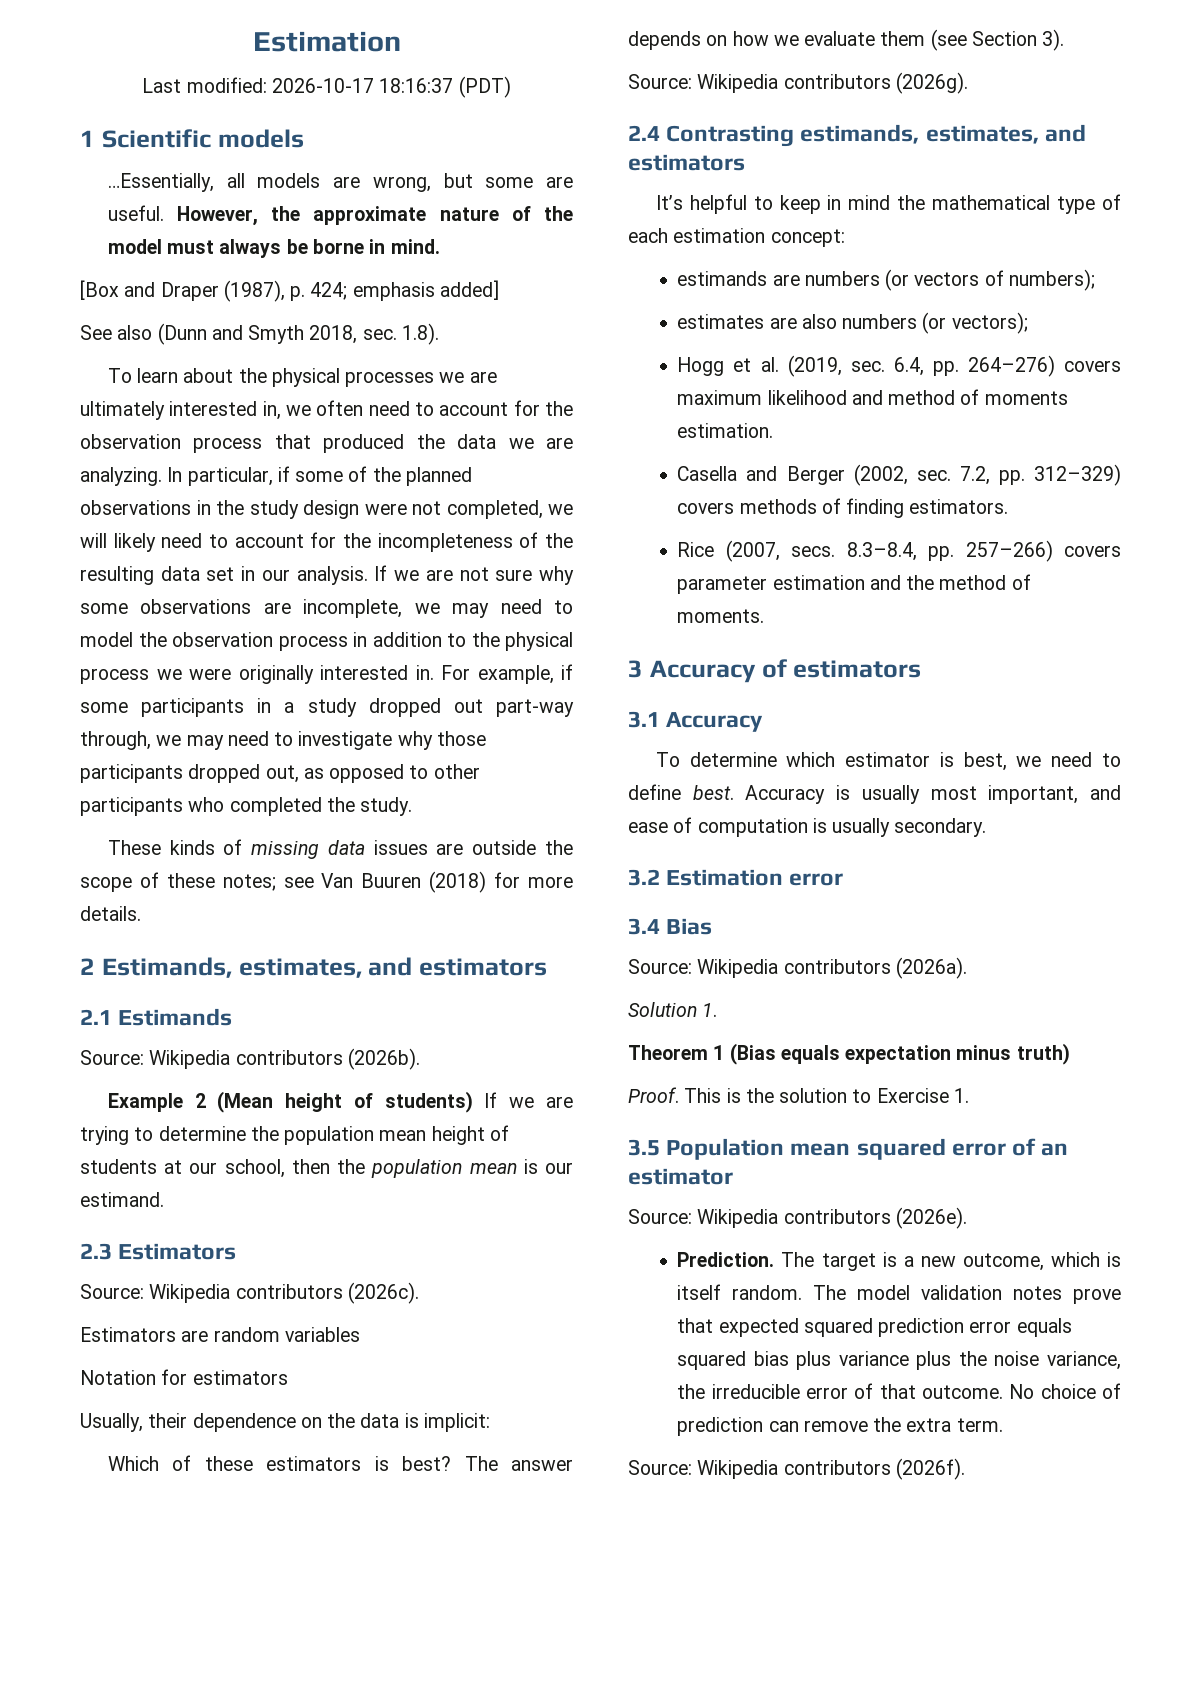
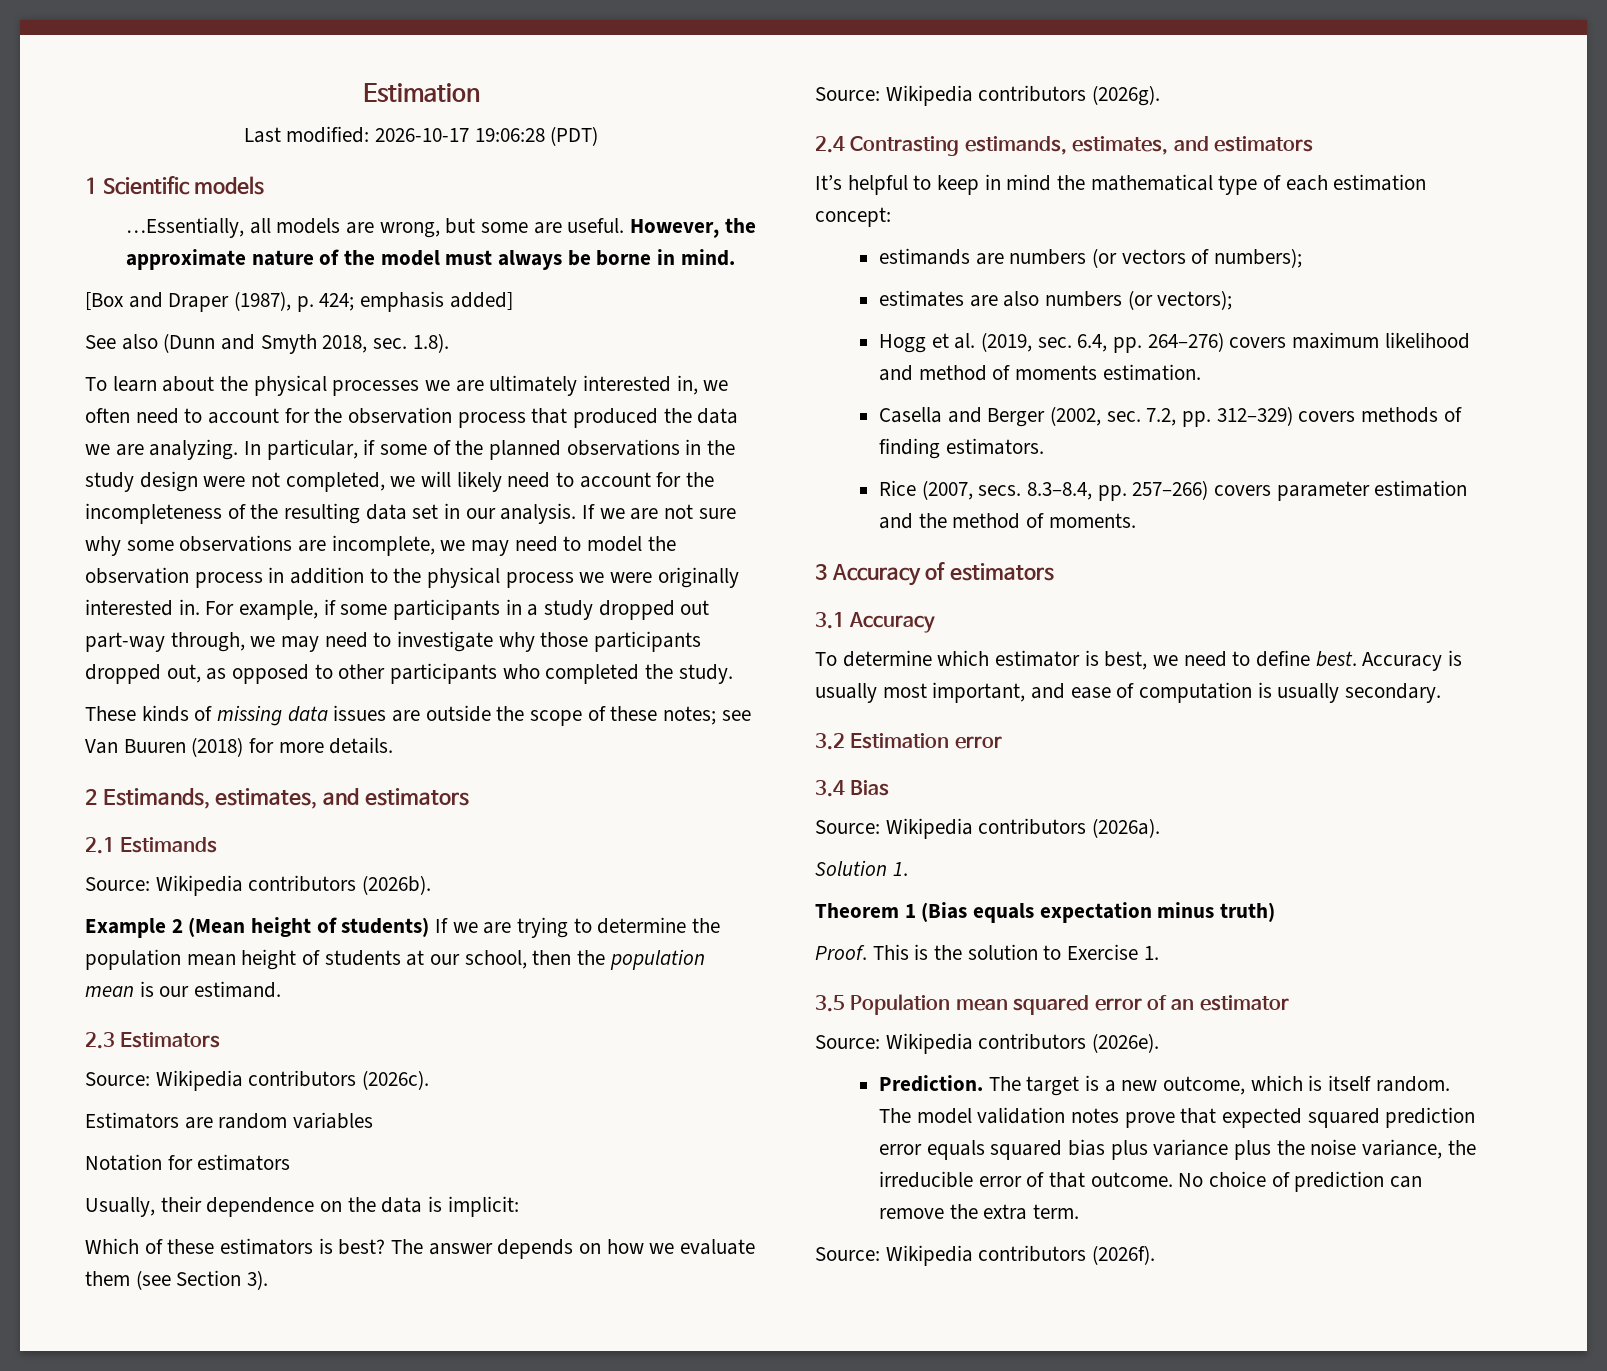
- Last modified: 2026-10-17 18:16:37 (PDT)
+ Last modified: 2026-10-17 19:06:28 (PDT)

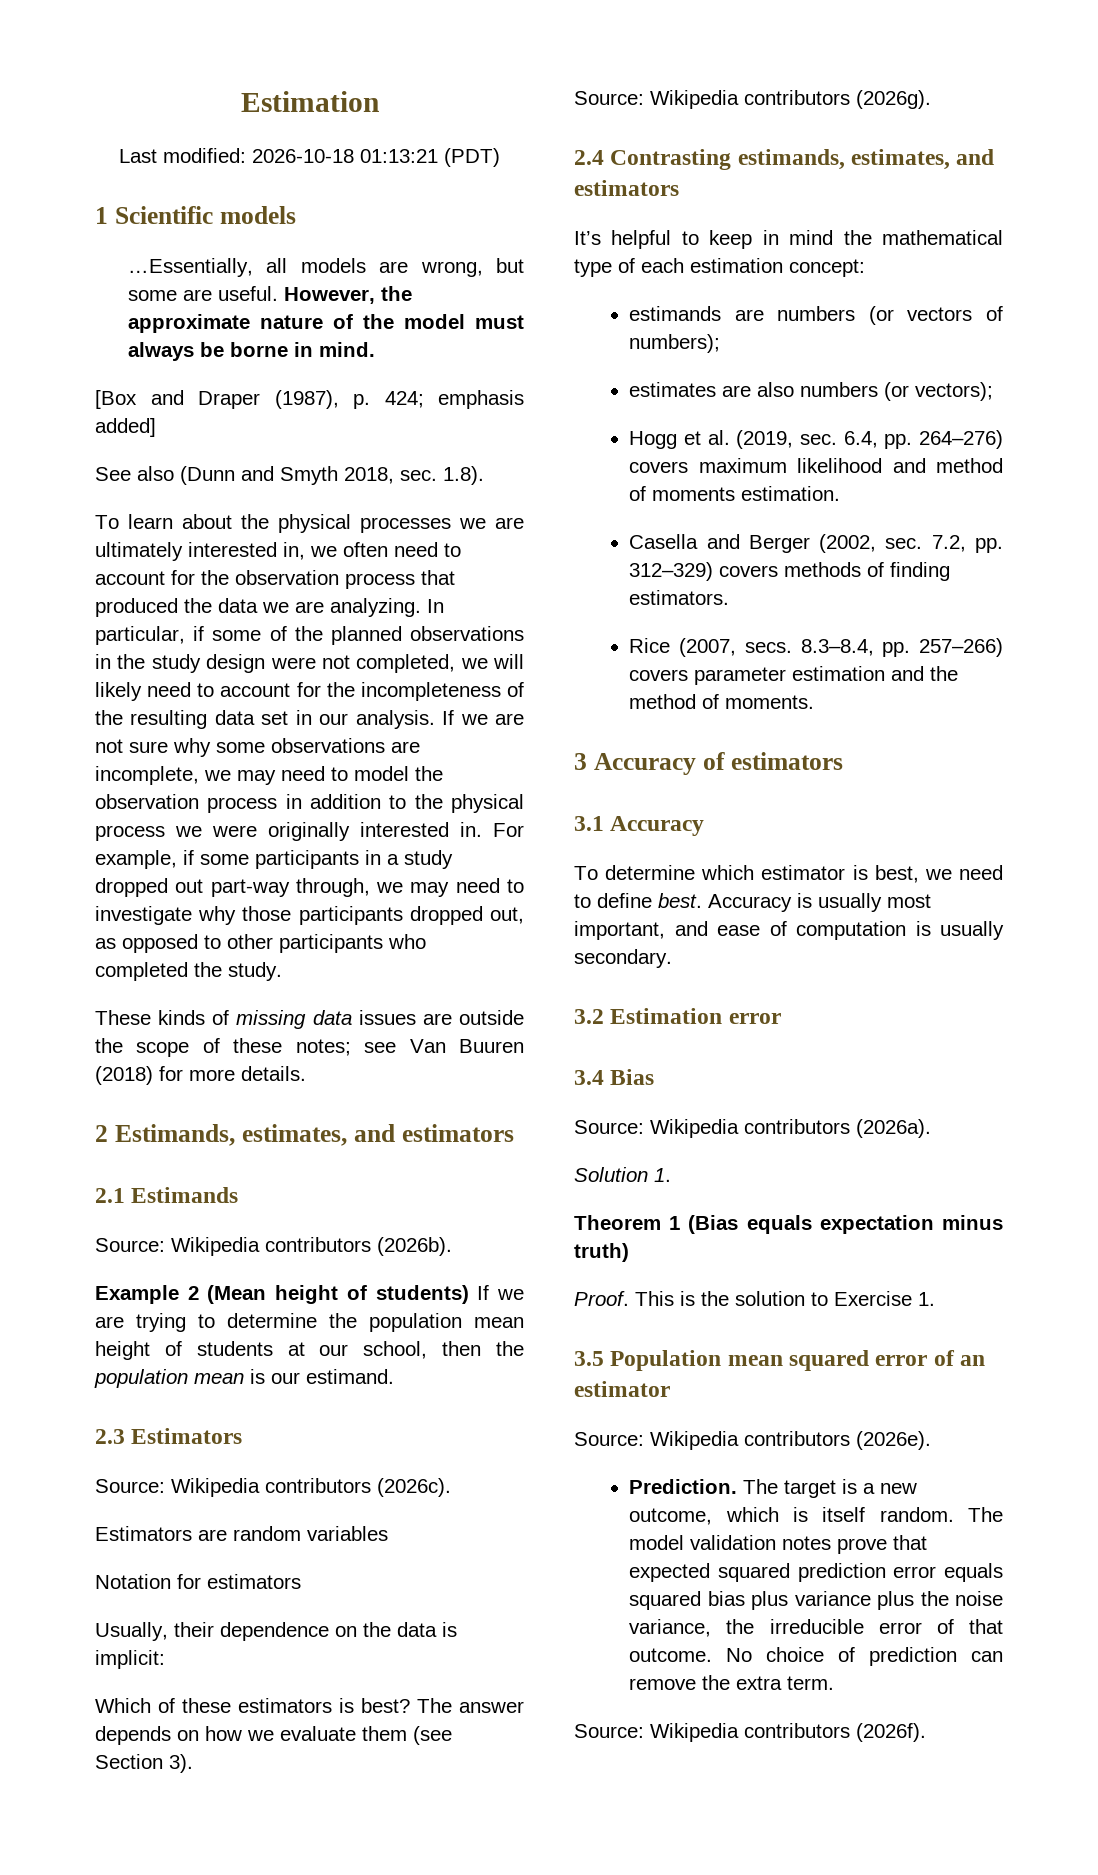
- Last modified: 2026-10-17 19:06:28 (PDT)
+ Last modified: 2026-10-18 01:13:21 (PDT)

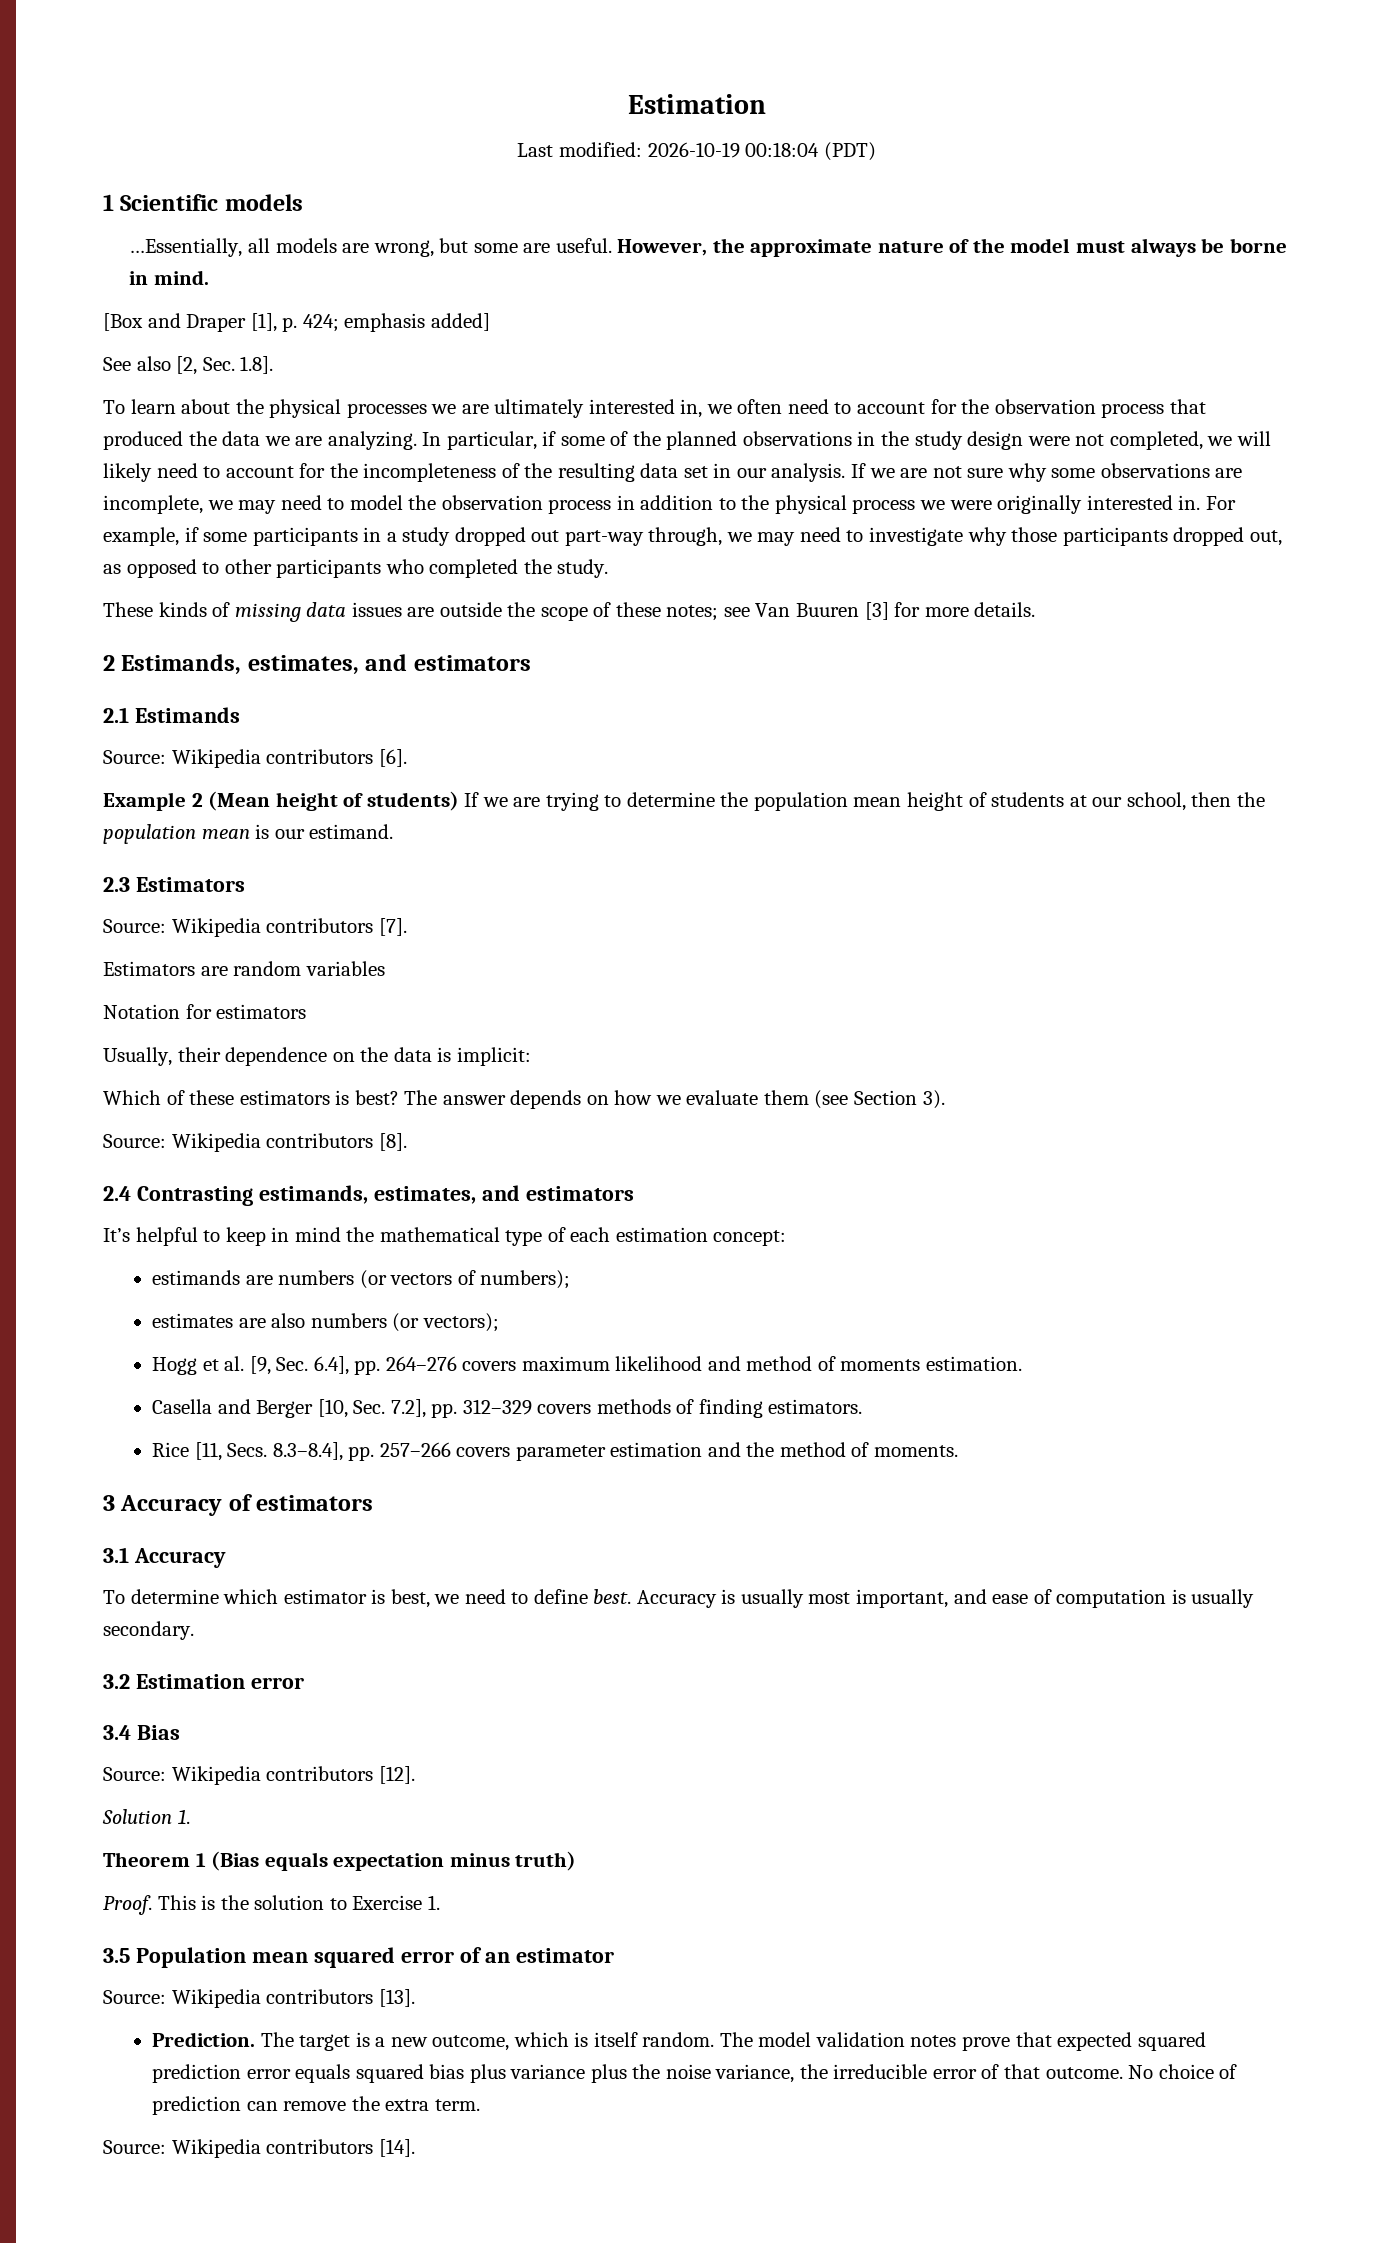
- Last modified: 2026-10-18 01:13:21 (PDT)
+ Last modified: 2026-10-19 00:18:04 (PDT)
- [Box and Draper (1987), p. 424; emphasis added]
+ [Box and Draper [1], p. 424; emphasis added]
- See also (Dunn and Smyth 2018, sec. 1.8).
+ See also [2, Sec. 1.8].
- These kinds of missing data issues are outside the scope of these notes; see Van Buuren (2018) for more details.
+ These kinds of missing data issues are outside the scope of these notes; see Van Buuren [3] for more details.
- Source: Wikipedia contributors (2026b).
+ Source: Wikipedia contributors [6].
- Source: Wikipedia contributors (2026c).
+ Source: Wikipedia contributors [7].
- Source: Wikipedia contributors (2026g).
+ Source: Wikipedia contributors [8].
- Hogg et al. (2019, sec. 6.4, pp. 264–276) covers maximum likelihood and method of moments estimation.
+ Hogg et al. [9, Sec. 6.4], pp. 264–276 covers maximum likelihood and method of moments estimation.
- Casella and Berger (2002, sec. 7.2, pp. 312–329) covers methods of finding estimators.
+ Casella and Berger [10, Sec. 7.2], pp. 312–329 covers methods of finding estimators.
- Rice (2007, secs. 8.3–8.4, pp. 257–266) covers parameter estimation and the method of moments.
+ Rice [11, Secs. 8.3–8.4], pp. 257–266 covers parameter estimation and the method of moments.
- Source: Wikipedia contributors (2026a).
+ Source: Wikipedia contributors [12].
- Source: Wikipedia contributors (2026e).
+ Source: Wikipedia contributors [13].
- Source: Wikipedia contributors (2026f).
+ Source: Wikipedia contributors [14].

